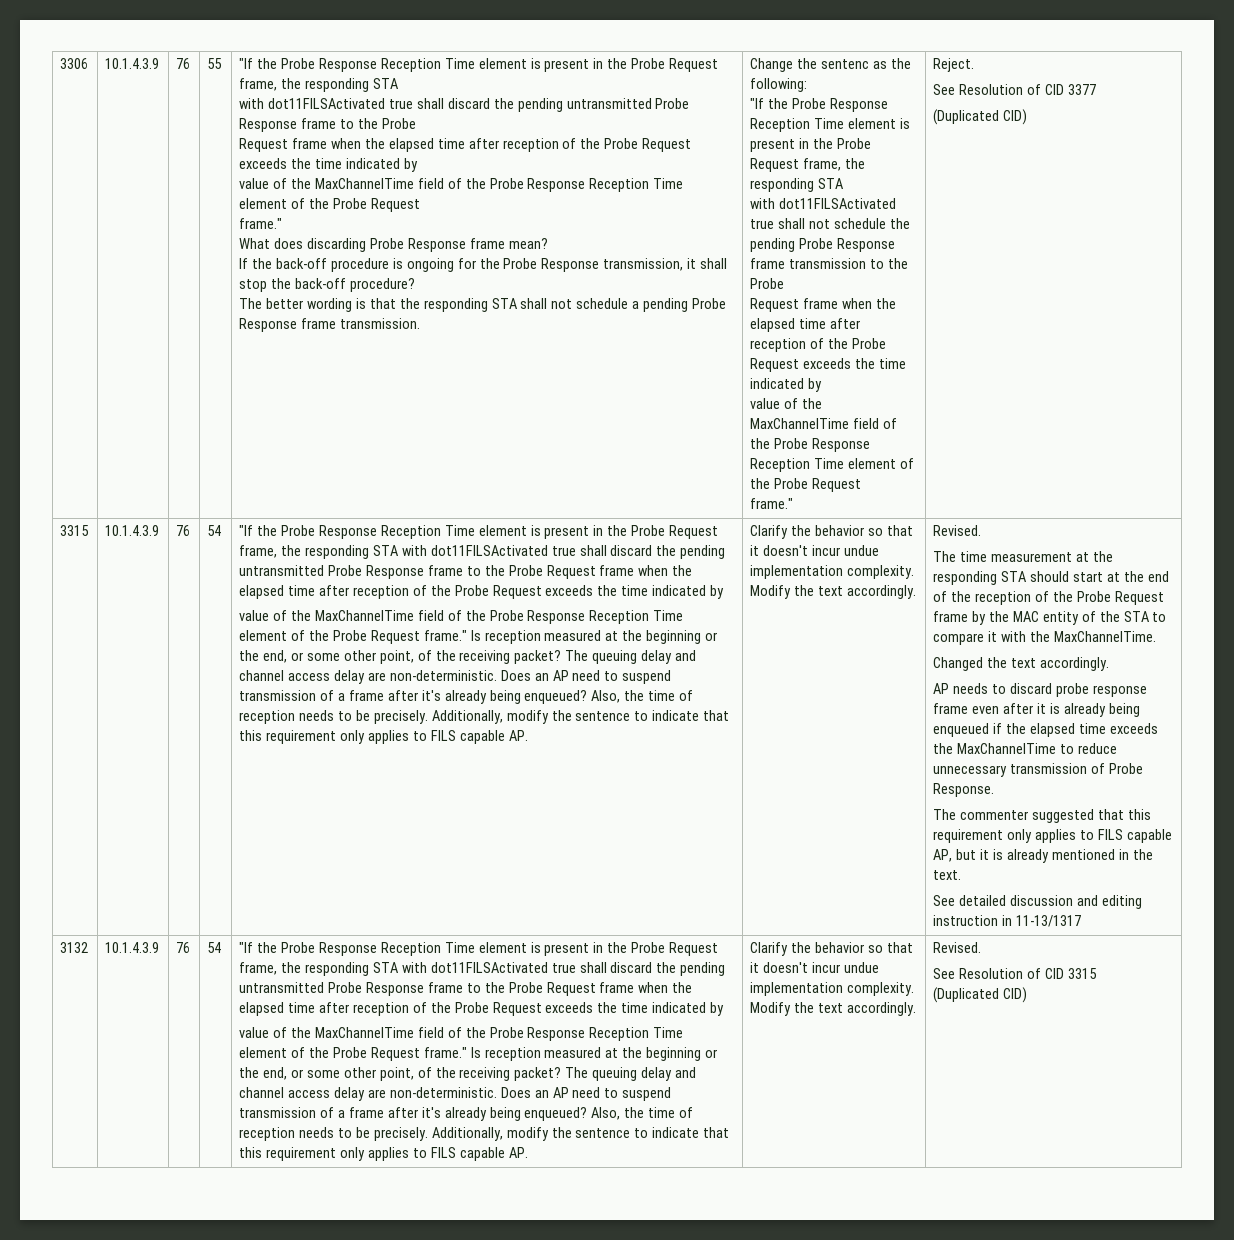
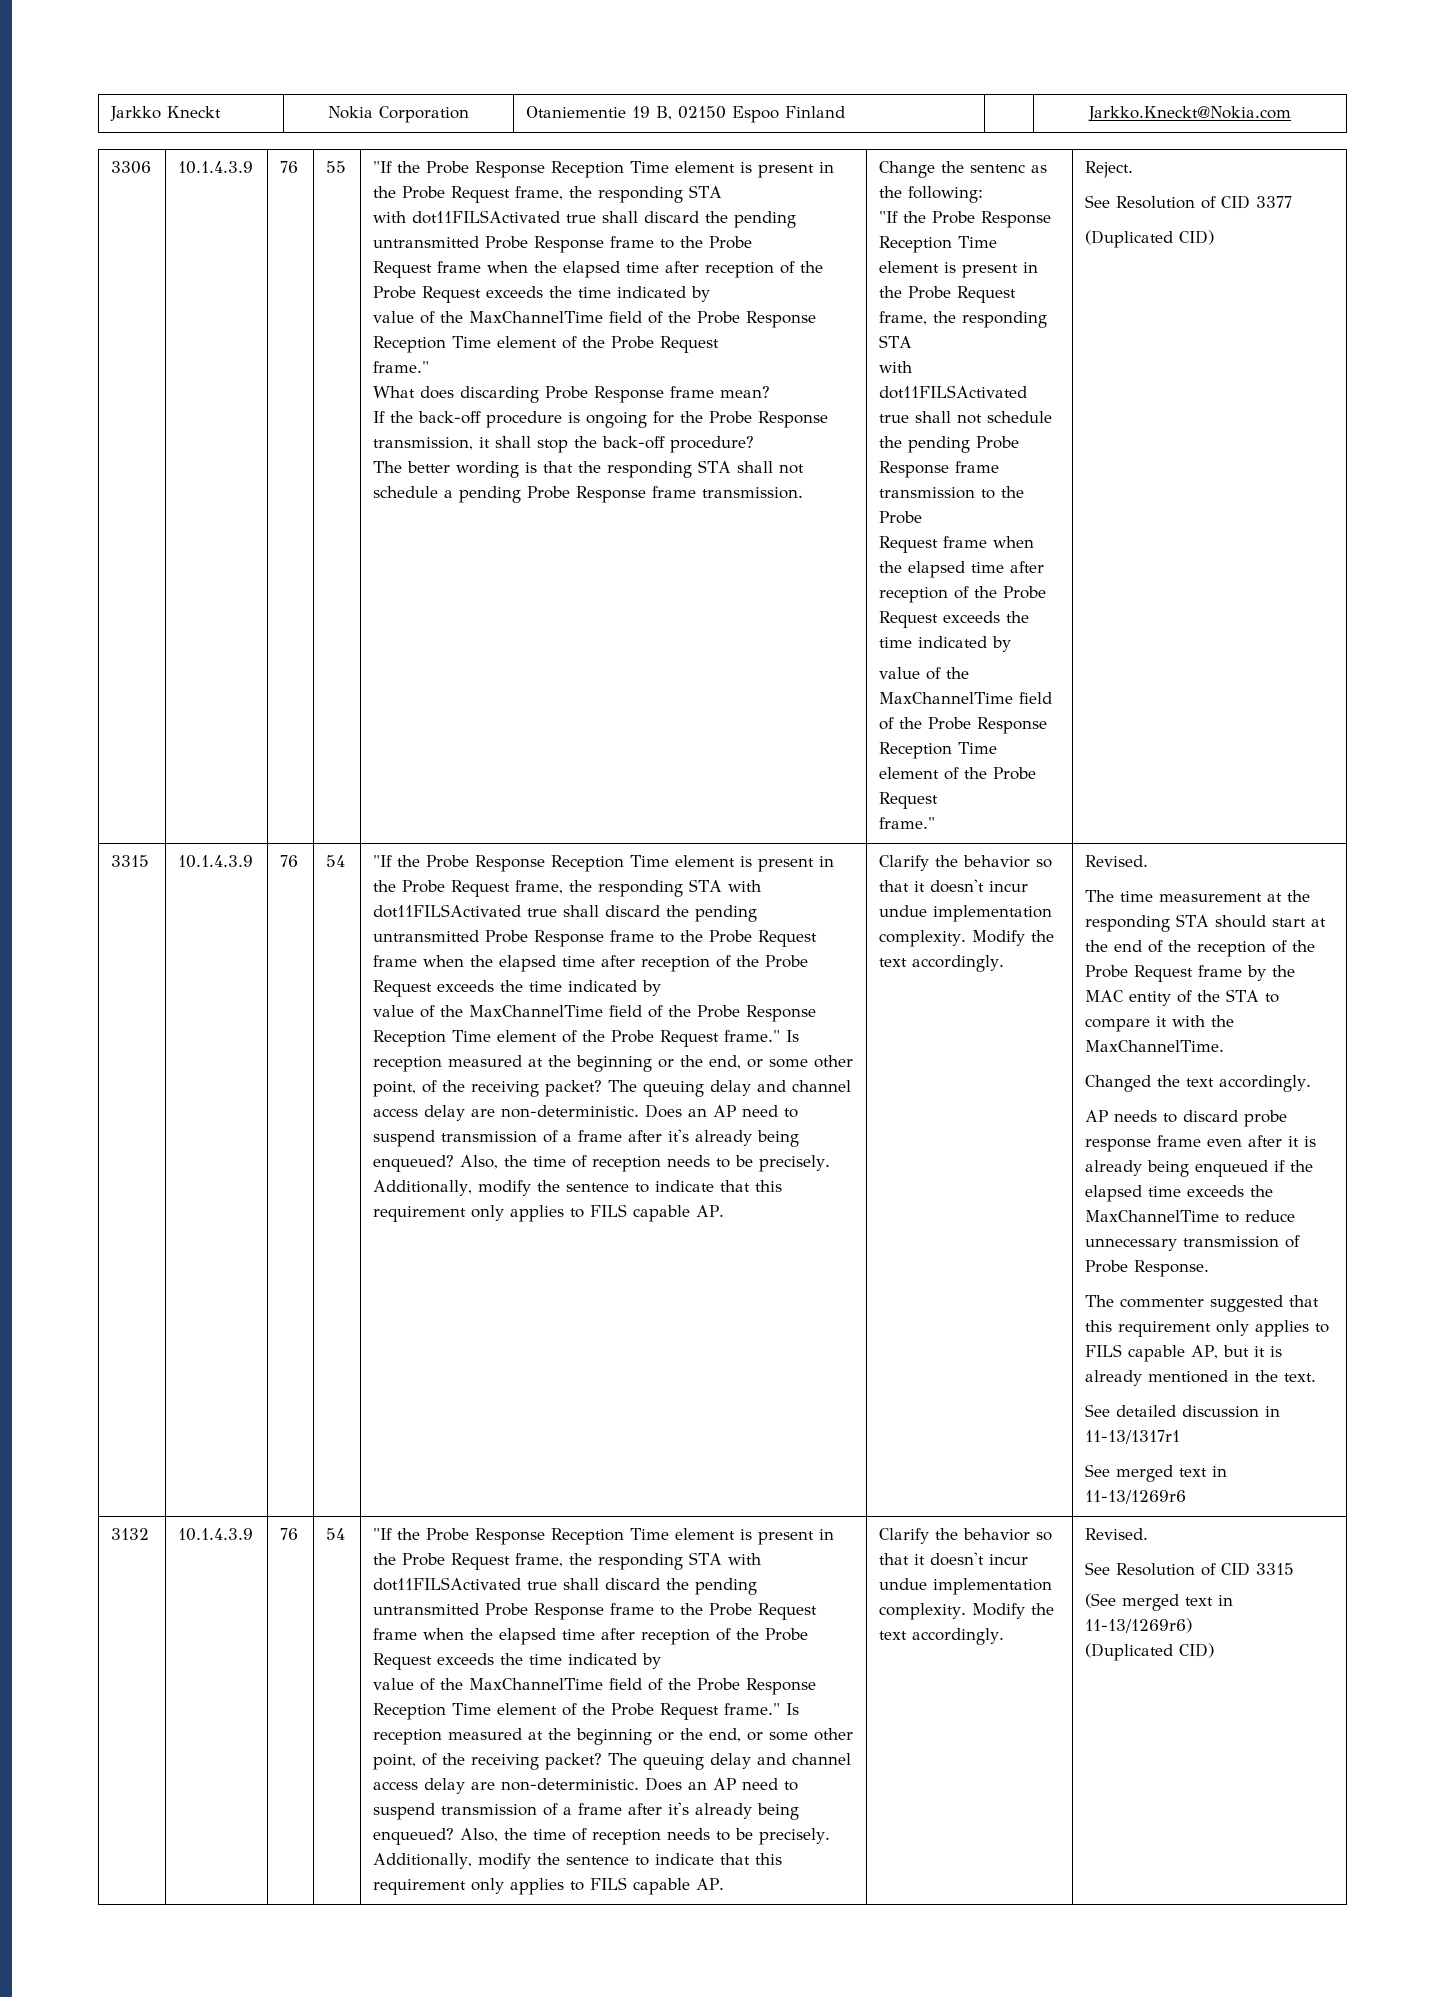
+ Jarkko Kneckt | Nokia Corporation | Otaniementie 19 B, 02150 Espoo Finland | | Jarkko.Kneckt@Nokia.com
- See detailed discussion and editing instruction in 11-13/1317
+ See detailed discussion in 11-13/1317r1
+ See merged text in 11-13/1269r6
+ (See merged text in 11-13/1269r6)

